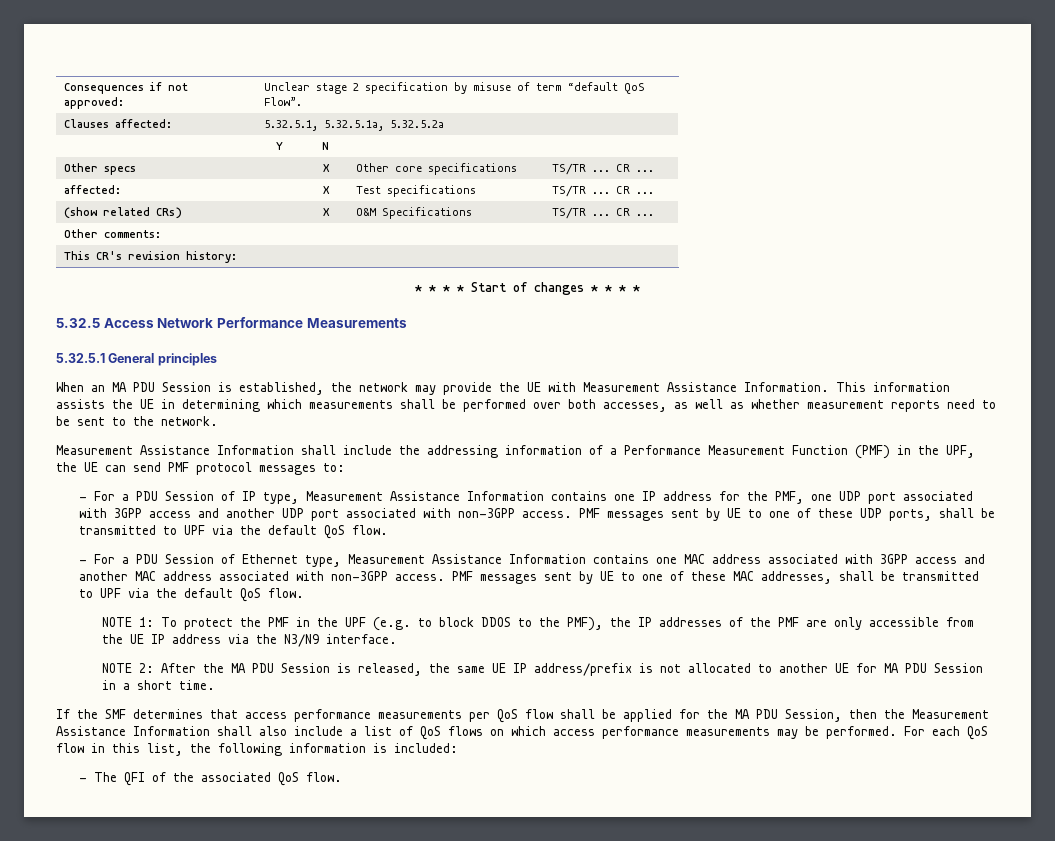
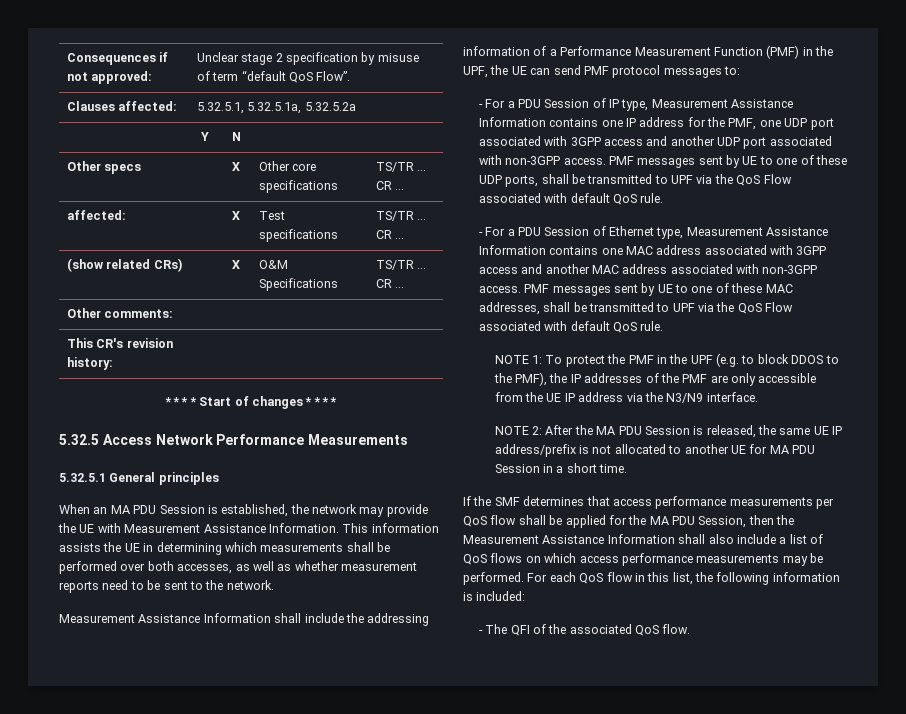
- PMF messages sent by UE to one of these UDP ports, shall be transmitted to UPF via the default QoS flow.
+ PMF messages sent by UE to one of these UDP ports, shall be transmitted to UPF via the QoS Flow associated with default QoS rule.
- PMF messages sent by UE to one of these MAC addresses, shall be transmitted to UPF via the default QoS flow.
+ PMF messages sent by UE to one of these MAC addresses, shall be transmitted to UPF via the QoS Flow associated with default QoS rule.

